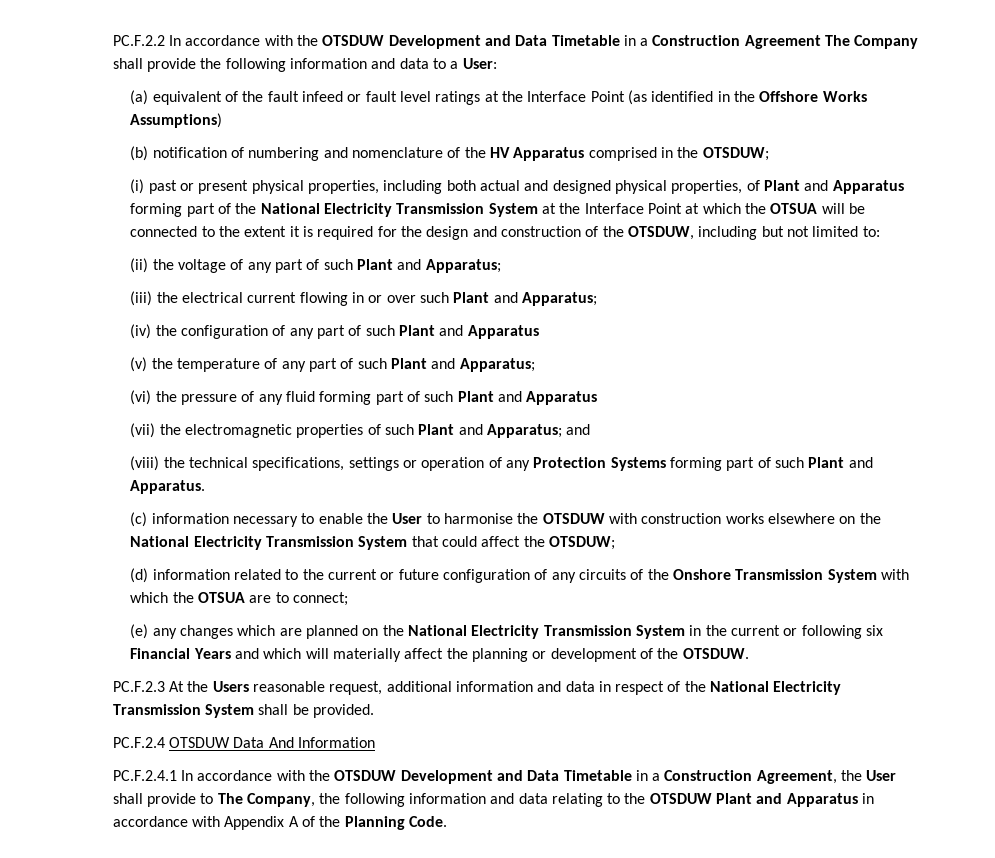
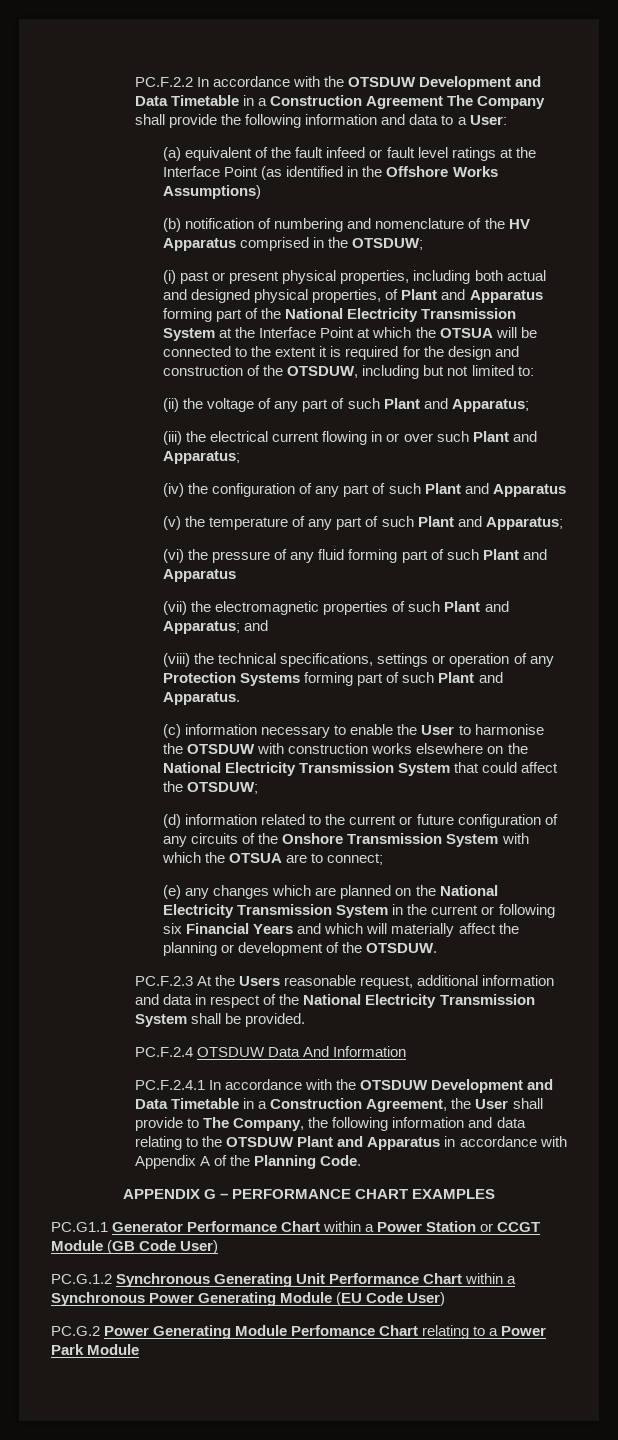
+ APPENDIX G – PERFORMANCE CHART EXAMPLES
+ PC.G1.1 Generator Performance Chart within a Power Station or CCGT Module (GB Code User)
+ PC.G.1.2 Synchronous Generating Unit Performance Chart within a Synchronous Power Generating Module (EU Code User)
+ PC.G.2 Power Generating Module Perfomance Chart relating to a Power Park Module

